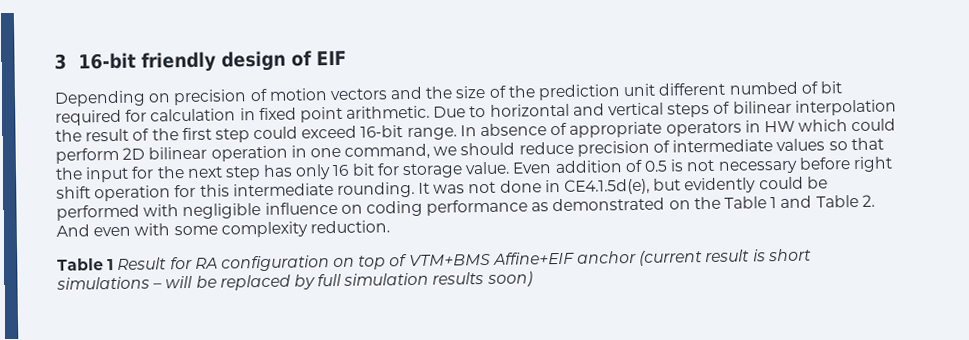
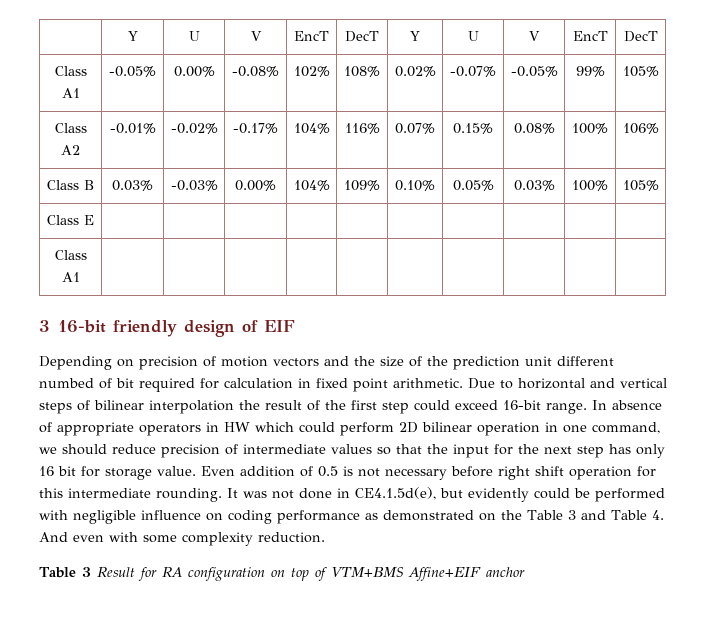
+ | Y | U | V | EncT | DecT | Y | U | V | EncT | DecT
+ Class A1 | -0.05% | 0.00% | -0.08% | 102% | 108% | 0.02% | -0.07% | -0.05% | 99% | 105%
+ Class A2 | -0.01% | -0.02% | -0.17% | 104% | 116% | 0.07% | 0.15% | 0.08% | 100% | 106%
+ Class B | 0.03% | -0.03% | 0.00% | 104% | 109% | 0.10% | 0.05% | 0.03% | 100% | 105%
+ Class E | | | | | | | | | |
+ Class A1 | | | | | | | | | |
- It was not done in CE4.1.5d(e), but evidently could be performed with negligible influence on coding performance as demonstrated on the Table 1 and Table 2. And even with some complexity reduction.
+ It was not done in CE4.1.5d(e), but evidently could be performed with negligible influence on coding performance as demonstrated on the Table 3 and Table 4. And even with some complexity reduction.
- Table 1 Result for RA configuration on top of VTM+BMS Affine+EIF anchor (current result is short simulations – will be replaced by full simulation results soon)
+ Table 3 Result for RA configuration on top of VTM+BMS Affine+EIF anchor

